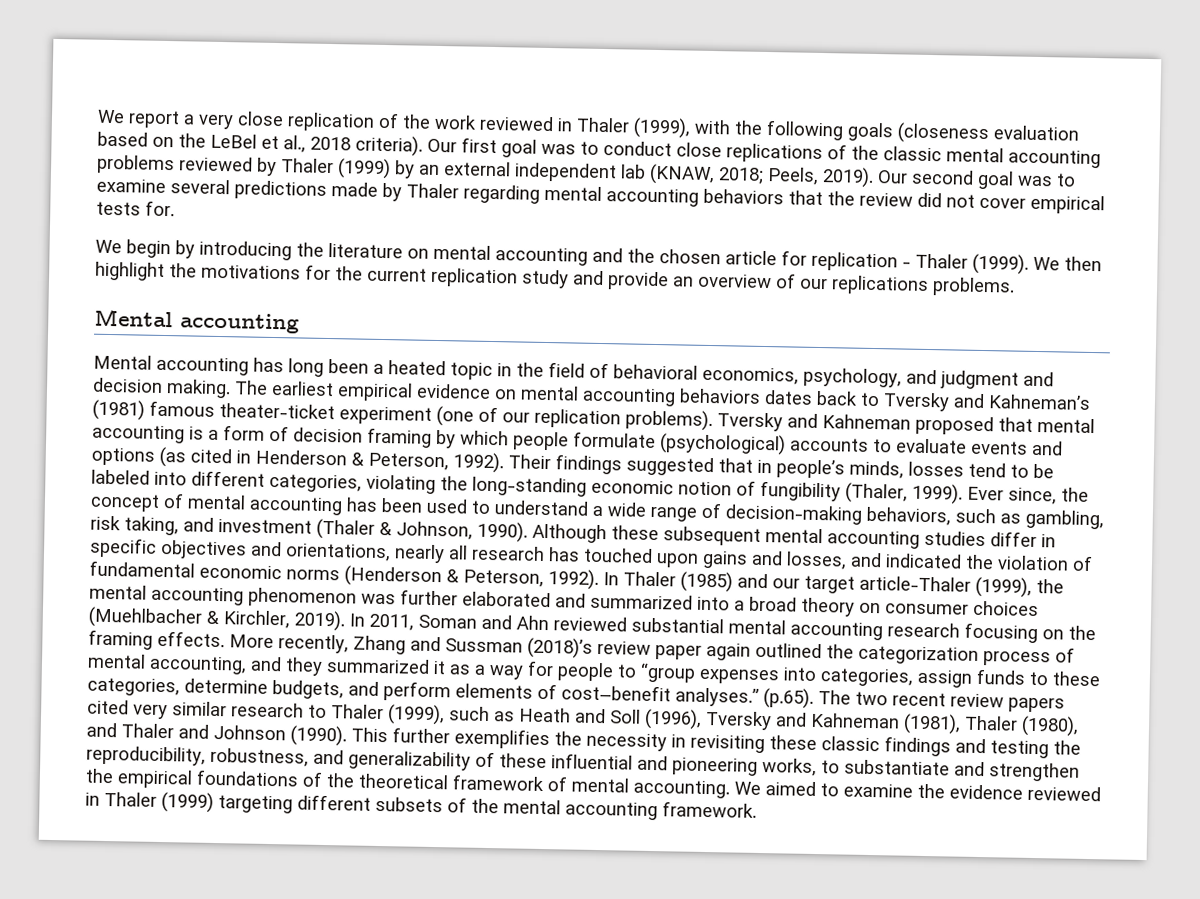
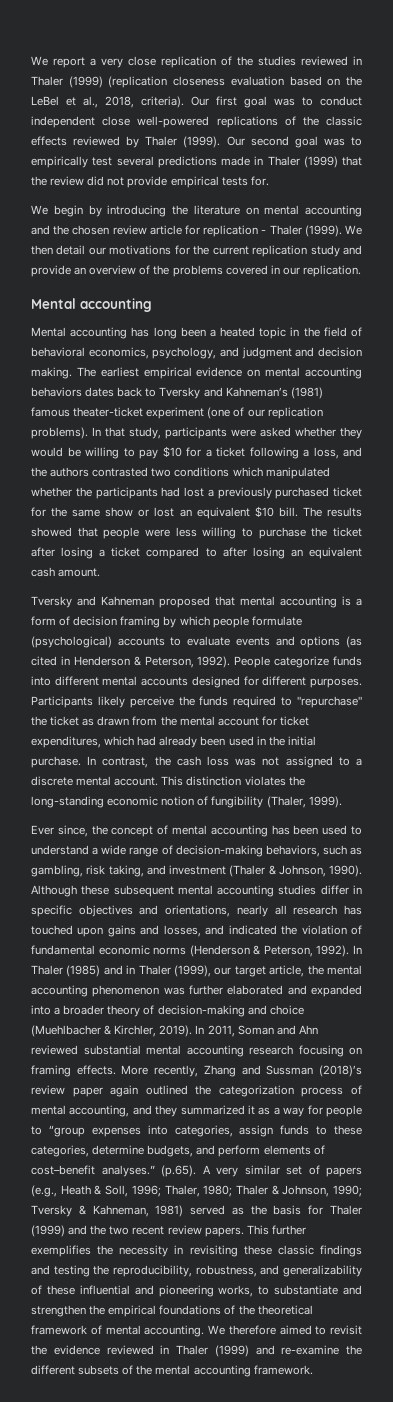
- We report a very close replication of the work reviewed in Thaler (1999), with the following goals (closeness evaluation based on the LeBel et al., 2018 criteria).
+ We report a very close replication of the studies reviewed in Thaler (1999) (replication closeness evaluation based on the LeBel et al., 2018, criteria).
- Our first goal was to conduct close replications of the classic mental accounting problems reviewed by Thaler (1999) by an external independent lab (KNAW, 2018; Peels, 2019).
+ Our first goal was to conduct independent close well-powered replications of the classic effects reviewed by Thaler (1999).
- Our second goal was to examine several predictions made by Thaler regarding mental accounting behaviors that the review did not cover empirical tests for.
+ Our second goal was to empirically test several predictions made in Thaler (1999) that the review did not provide empirical tests for.
- We begin by introducing the literature on mental accounting and the chosen article for replication - Thaler (1999).
+ We begin by introducing the literature on mental accounting and the chosen review article for replication - Thaler (1999).
- We then highlight the motivations for the current replication study and provide an overview of our replications problems.
+ We then detail our motivations for the current replication study and provide an overview of the problems covered in our replication.
- The earliest empirical evidence on mental accounting behaviors dates back to Tversky and Kahneman’s (1981) famous theater-ticket experiment (one of our replication problems). Tversky and Kahneman proposed that mental accounting is a form of decision framing by which people formulate (psychological) accounts to evaluate events and options (as cited in Henderson & Peterson, 1992).
+ The earliest empirical evidence on mental accounting behaviors dates back to Tversky and Kahneman’s (1981) famous theater-ticket experiment (one of our replication problems). In that study, participants were asked whether they would be willing to pay $10 for a ticket following a loss, and the authors contrasted two conditions which manipulated whether the participants had lost a previously purchased ticket for the same show or lost an equivalent $10 bill. The results showed that people were less willing to purchase the ticket after losing a ticket compared to after losing an equivalent cash amount.
+ Tversky and Kahneman proposed that mental accounting is a form of decision framing by which people formulate (psychological) accounts to evaluate events and options (as cited in Henderson & Peterson, 1992).
- Their findings suggested that in people’s minds, losses tend to be labeled into different categories, violating the long-standing economic notion of fungibility (Thaler, 1999). Ever since, the concept of mental accounting has been used to understand a wide range of decision-making behaviors, such as gambling, risk taking, and investment (Thaler & Johnson, 1990).
+ People categorize funds into different mental accounts designed for different purposes. Participants likely perceive the funds required to "repurchase" the ticket as drawn from the mental account for ticket expenditures, which had already been used in the initial purchase. In contrast, the cash loss was not assigned to a discrete mental account. This distinction violates the long-standing economic notion of fungibility (Thaler, 1999).
+ Ever since, the concept of mental accounting has been used to understand a wide range of decision-making behaviors, such as gambling, risk taking, and investment (Thaler & Johnson, 1990).
- In Thaler (1985) and our target article-Thaler (1999), the mental accounting phenomenon was further elaborated and summarized into a broad theory on consumer choices (Muehlbacher & Kirchler, 2019).
+ In Thaler (1985) and in Thaler (1999), our target article, the mental accounting phenomenon was further elaborated and expanded into a broader theory of decision-making and choice (Muehlbacher & Kirchler, 2019).
- In 2011, Soman and Ahn reviewed substantial mental accounting research focusing on the framing effects.
+ In 2011, Soman and Ahn reviewed substantial mental accounting research focusing on framing effects.
- (p.65). The two recent review papers cited very similar research to Thaler (1999), such as Heath and Soll (1996), Tversky and Kahneman (1981), Thaler (1980), and Thaler and Johnson (1990).
+ (p.65). A very similar set of papers (e.g., Heath & Soll, 1996; Thaler, 1980; Thaler & Johnson, 1990; Tversky & Kahneman, 1981) served as the basis for Thaler (1999) and the two recent review papers.
- We aimed to examine the evidence reviewed in Thaler (1999) targeting different subsets of the mental accounting framework.
+ We therefore aimed to revisit the evidence reviewed in Thaler (1999) and re-examine the different subsets of the mental accounting framework.

